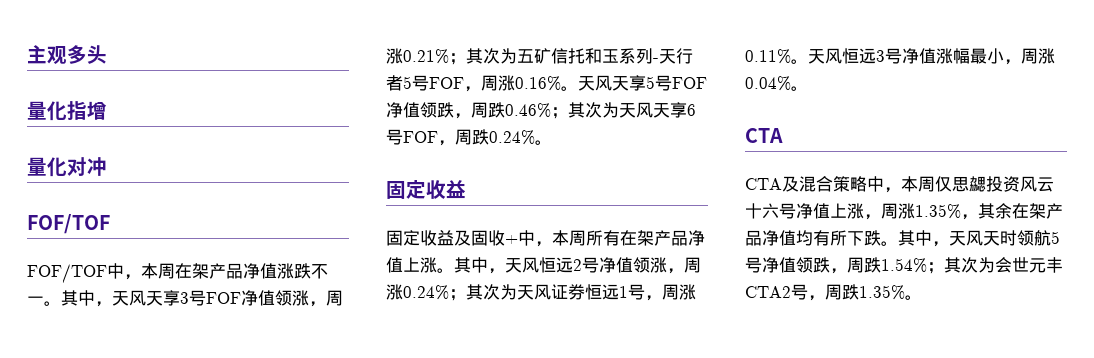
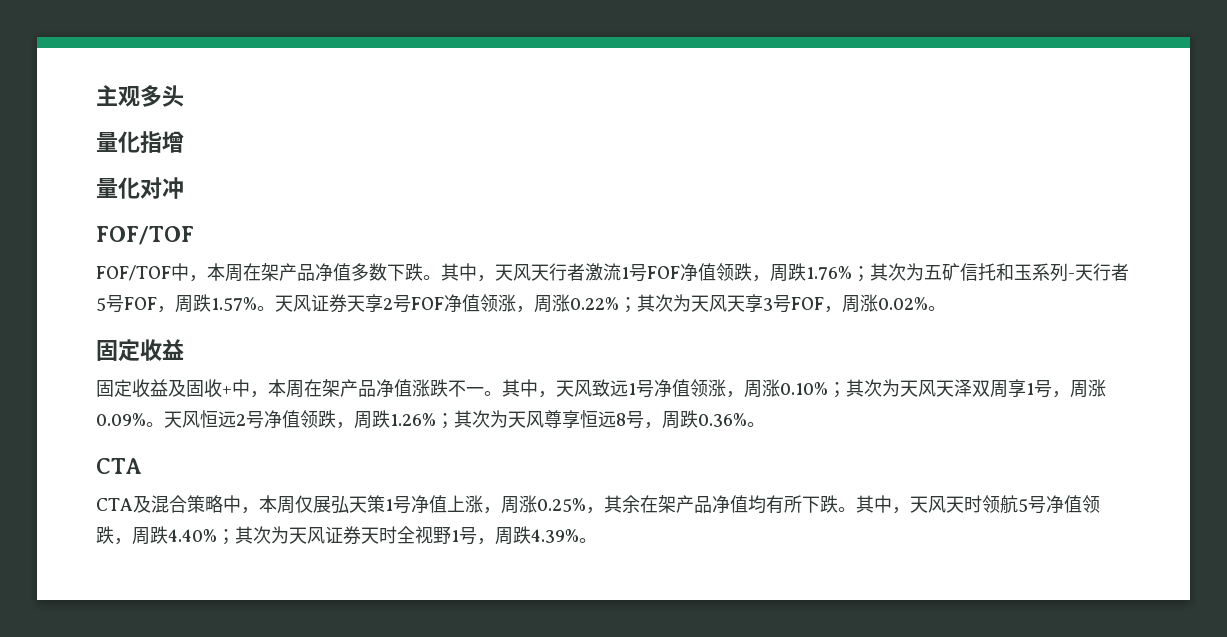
- FOF/TOF中，本周在架产品净值涨跌不一。其中，天风天享3号FOF净值领涨，周涨0.21%；其次为五矿信托和玉系列-天行者5号FOF，周涨0.16%。天风天享5号FOF净值领跌，周跌0.46%；其次为天风天享6号FOF，周跌0.24%。
+ FOF/TOF中，本周在架产品净值多数下跌。其中，天风天行者激流1号FOF净值领跌，周跌1.76%；其次为五矿信托和玉系列-天行者5号FOF，周跌1.57%。天风证券天享2号FOF净值领涨，周涨0.22%；其次为天风天享3号FOF，周涨0.02%。
- 固定收益及固收+中，本周所有在架产品净值上涨。其中，天风恒远2号净值领涨，周涨0.24%；其次为天风证券恒远1号，周涨0.11%。天风恒远3号净值涨幅最小，周涨0.04%。
+ 固定收益及固收+中，本周在架产品净值涨跌不一。其中，天风致远1号净值领涨，周涨0.10%；其次为天风天泽双周享1号，周涨0.09%。天风恒远2号净值领跌，周跌1.26%；其次为天风尊享恒远8号，周跌0.36%。
- CTA及混合策略中，本周仅思勰投资风云十六号净值上涨，周涨1.35%，其余在架产品净值均有所下跌。
+ CTA及混合策略中，本周仅展弘天策1号净值上涨，周涨0.25%，其余在架产品净值均有所下跌。
- 其中，天风天时领航5号净值领跌，周跌1.54%；其次为会世元丰CTA2号，周跌1.35%。
+ 其中，天风天时领航5号净值领跌，周跌4.40%；其次为天风证券天时全视野1号，周跌4.39%。

